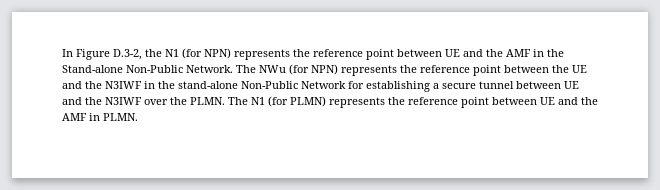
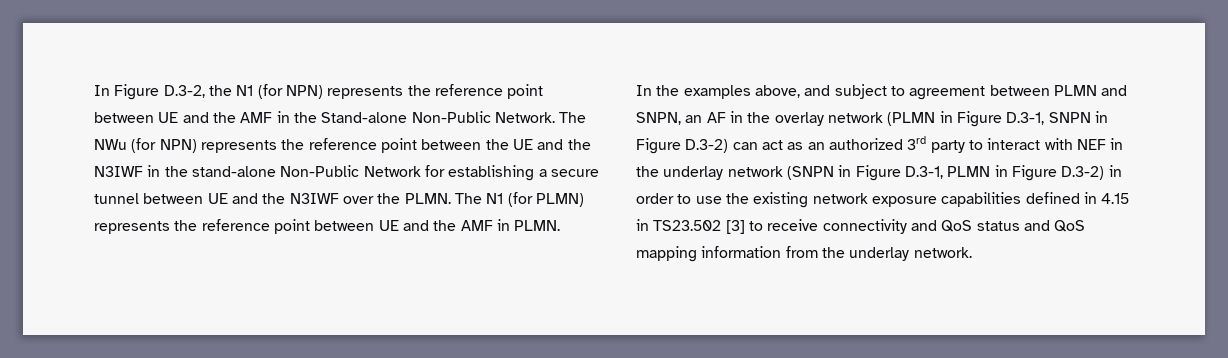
+ In the examples above, and subject to agreement between PLMN and SNPN, an AF in the overlay network (PLMN in Figure D.3-1, SNPN in Figure D.3-2) can act as an authorized 3rd party to interact with NEF in the underlay network (SNPN in Figure D.3-1, PLMN in Figure D.3-2) in order to use the existing network exposure capabilities defined in 4.15 in TS23.502 [3] to receive connectivity and QoS status and QoS mapping information from the underlay network.

